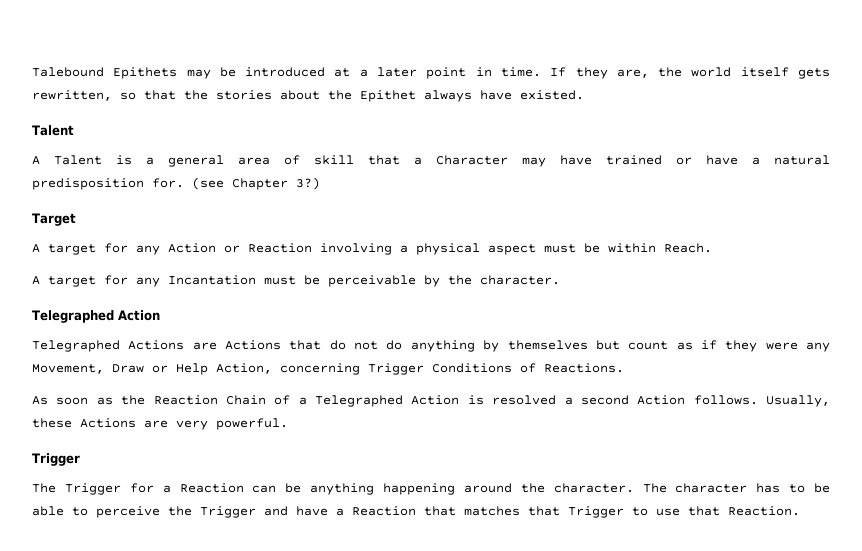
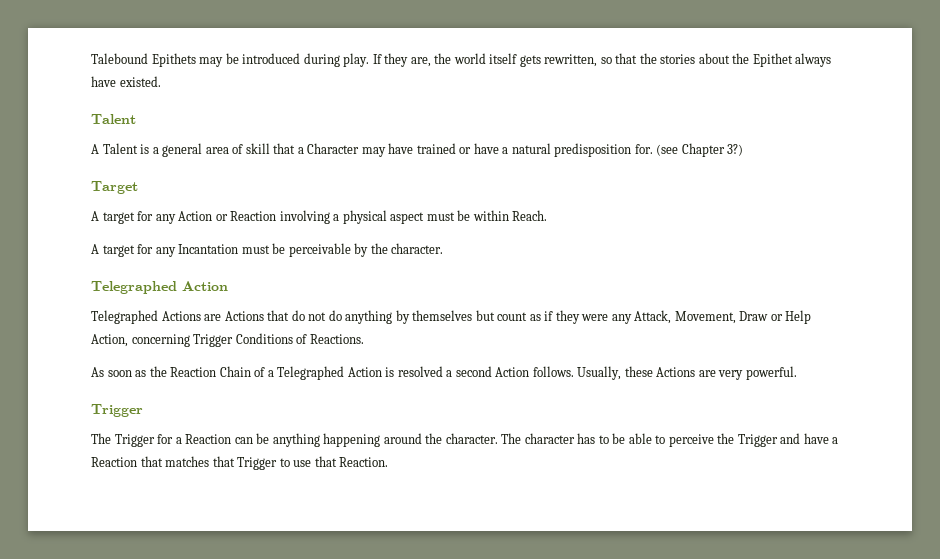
- Talebound Epithets may be introduced at a later point in time.
+ Talebound Epithets may be introduced during play.
- Telegraphed Actions are Actions that do not do anything by themselves but count as if they were any Movement, Draw or Help Action, concerning Trigger Conditions of Reactions.
+ Telegraphed Actions are Actions that do not do anything by themselves but count as if they were any Attack, Movement, Draw or Help Action, concerning Trigger Conditions of Reactions.

